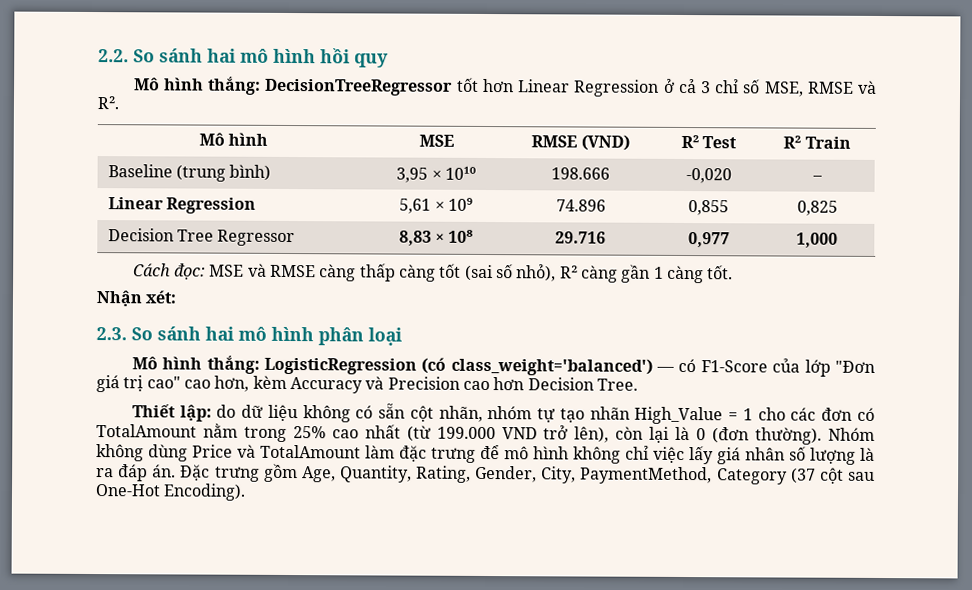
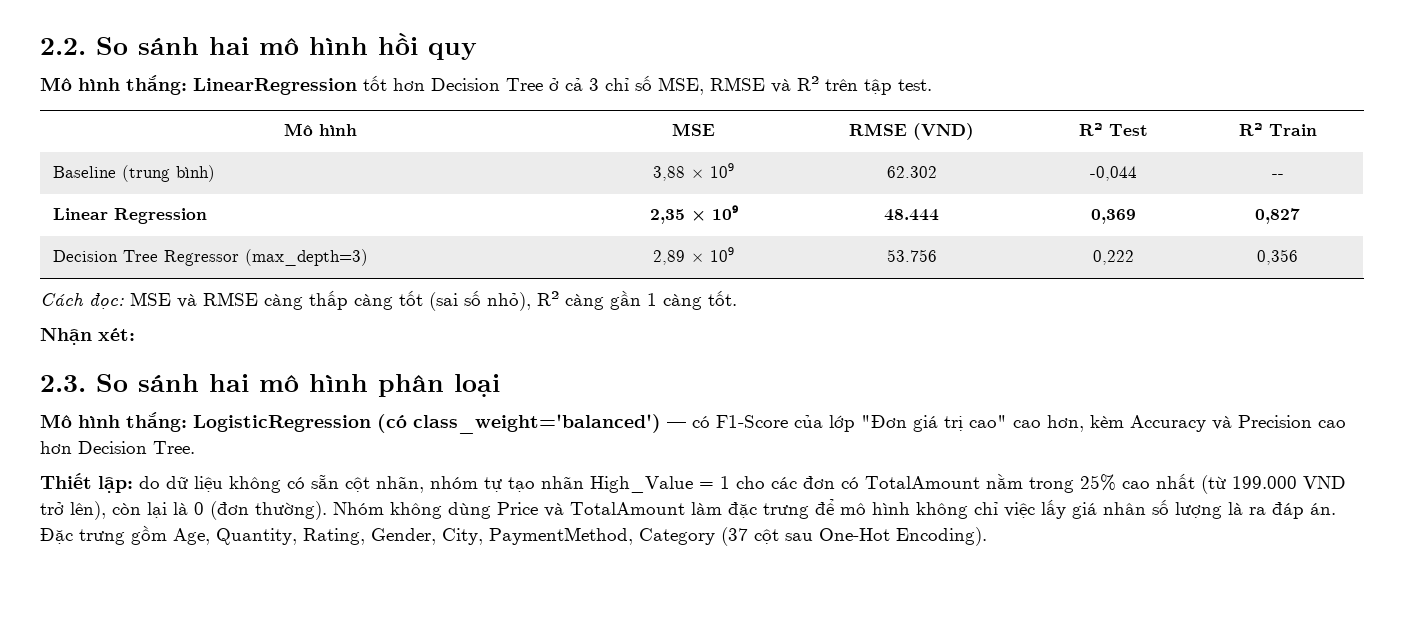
- Mô hình thắng: DecisionTreeRegressor tốt hơn Linear Regression ở cả 3 chỉ số MSE, RMSE và R².
+ Mô hình thắng: LinearRegression tốt hơn Decision Tree ở cả 3 chỉ số MSE, RMSE và R² trên tập test.
- Baseline (trung bình) | 3,95 × 10¹⁰ | 198.666 | -0,020 | –
+ Baseline (trung bình) | 3,88 × 10⁹ | 62.302 | -0,044 | --
- Linear Regression | 5,61 × 10⁹ | 74.896 | 0,855 | 0,825
+ Linear Regression | 2,35 × 10⁹ | 48.444 | 0,369 | 0,827
- Decision Tree Regressor | 8,83 × 10⁸ | 29.716 | 0,977 | 1,000
+ Decision Tree Regressor (max_depth=3) | 2,89 × 10⁹ | 53.756 | 0,222 | 0,356

